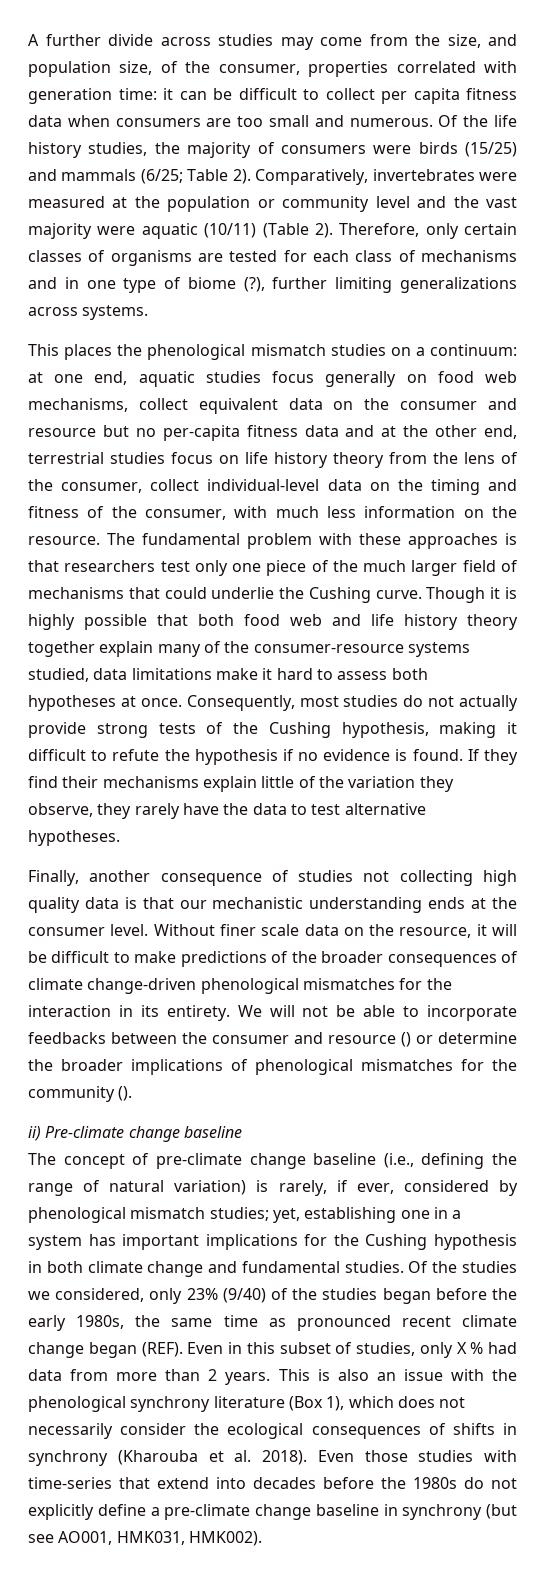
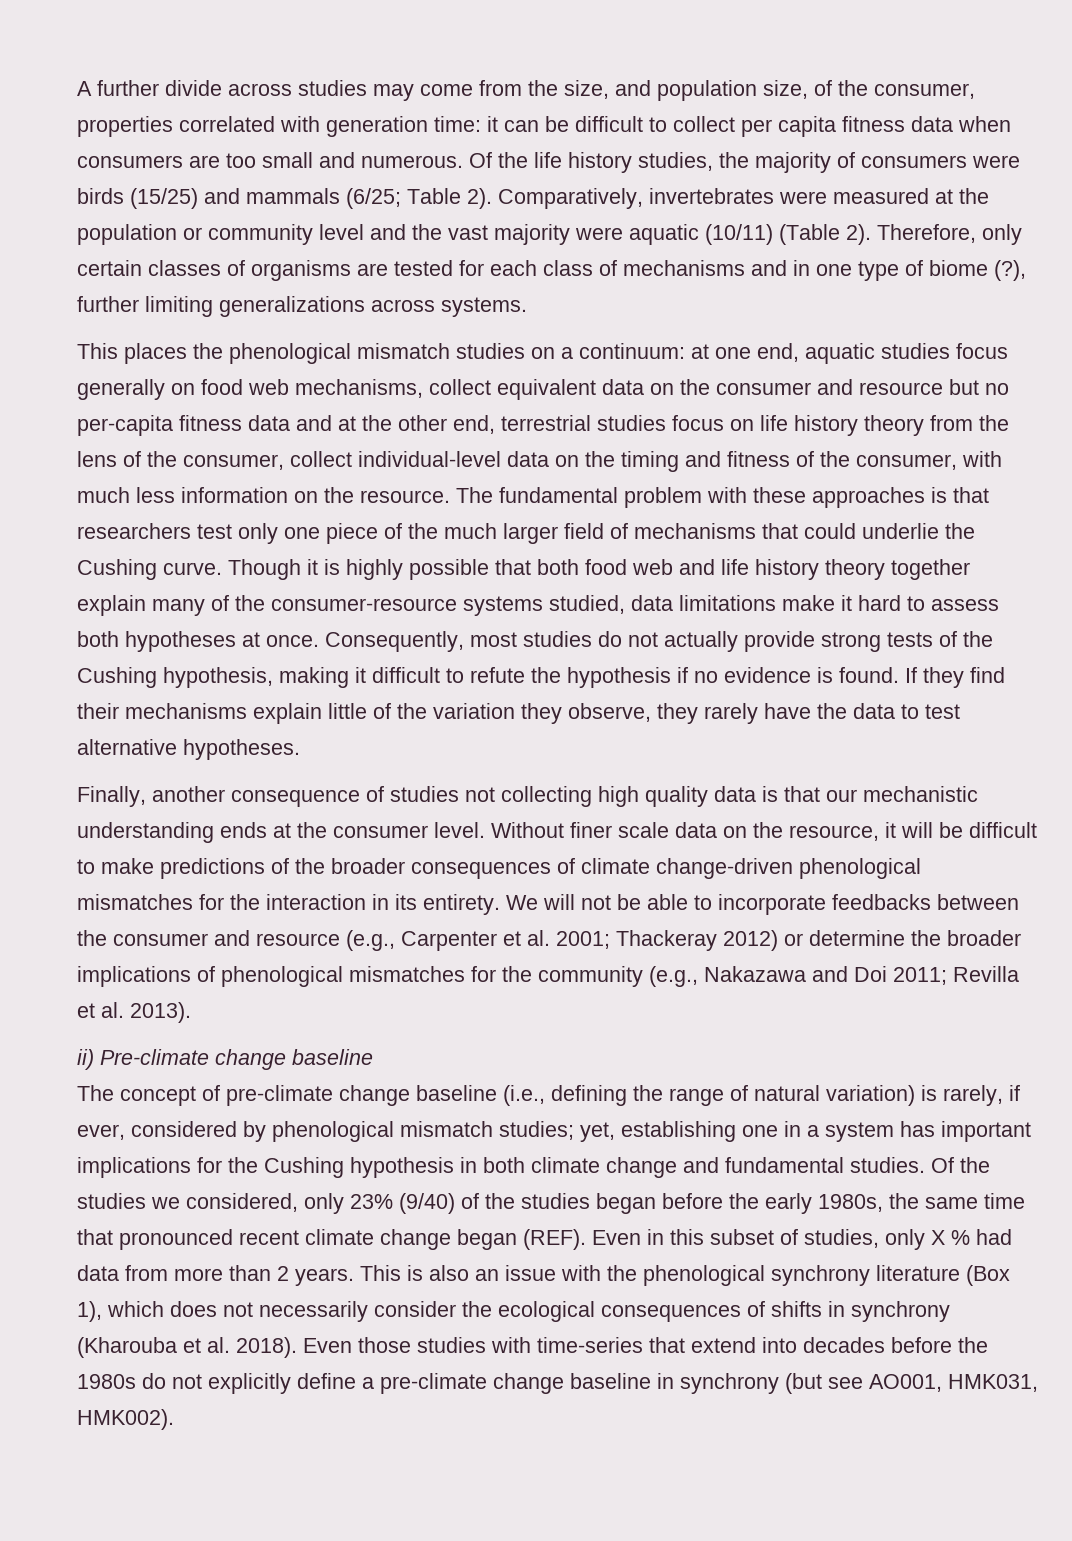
- We will not be able to incorporate feedbacks between the consumer and resource () or determine the broader implications of phenological mismatches for the community ().
+ We will not be able to incorporate feedbacks between the consumer and resource (e.g., Carpenter et al. 2001; Thackeray 2012) or determine the broader implications of phenological mismatches for the community (e.g., Nakazawa and Doi 2011; Revilla et al. 2013).
- Of the studies we considered, only 23% (9/40) of the studies began before the early 1980s, the same time as pronounced recent climate change began (REF).
+ Of the studies we considered, only 23% (9/40) of the studies began before the early 1980s, the same time that pronounced recent climate change began (REF).

